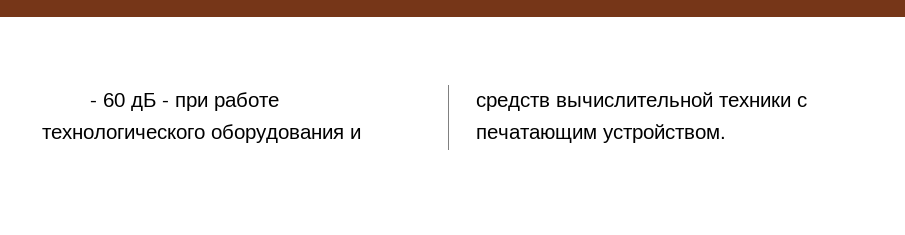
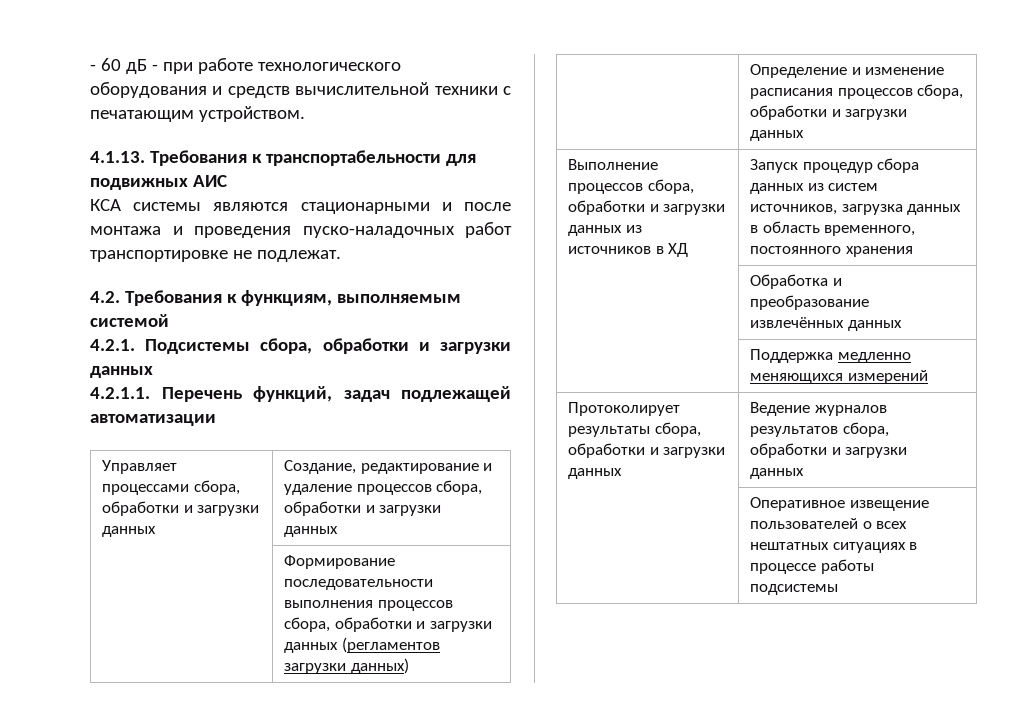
+ 4.1.13. Требования к транспортабельности для подвижных АИС
+ КСА системы являются стационарными и после монтажа и проведения пуско-наладочных работ транспортировке не подлежат.
+ 4.2. Требования к функциям, выполняемым системой
+ 4.2.1. Подсистемы сбора, обработки и загрузки данных
+ 4.2.1.1. Перечень функций, задач подлежащей автоматизации
+ Управляет процессами сбора, обработки и загрузки данных | Создание, редактирование и удаление процессов сбора, обработки и загрузки данных
+ | Формирование последовательности выполнения процессов сбора, обработки и загрузки данных (регламентов загрузки данных)
+ | Определение и изменение расписания процессов сбора, обработки и загрузки данных
+ Выполнение процессов сбора, обработки и загрузки данных из источников в ХД | Запуск процедур сбора данных из систем источников, загрузка данных в область временного, постоянного хранения
+ | Обработка и преобразование извлечённых данных
+ | Поддержка медленно меняющихся измерений
+ Протоколирует результаты сбора, обработки и загрузки данных | Ведение журналов результатов сбора, обработки и загрузки данных
+ | Оперативное извещение пользователей о всех нештатных ситуациях в процессе работы подсистемы

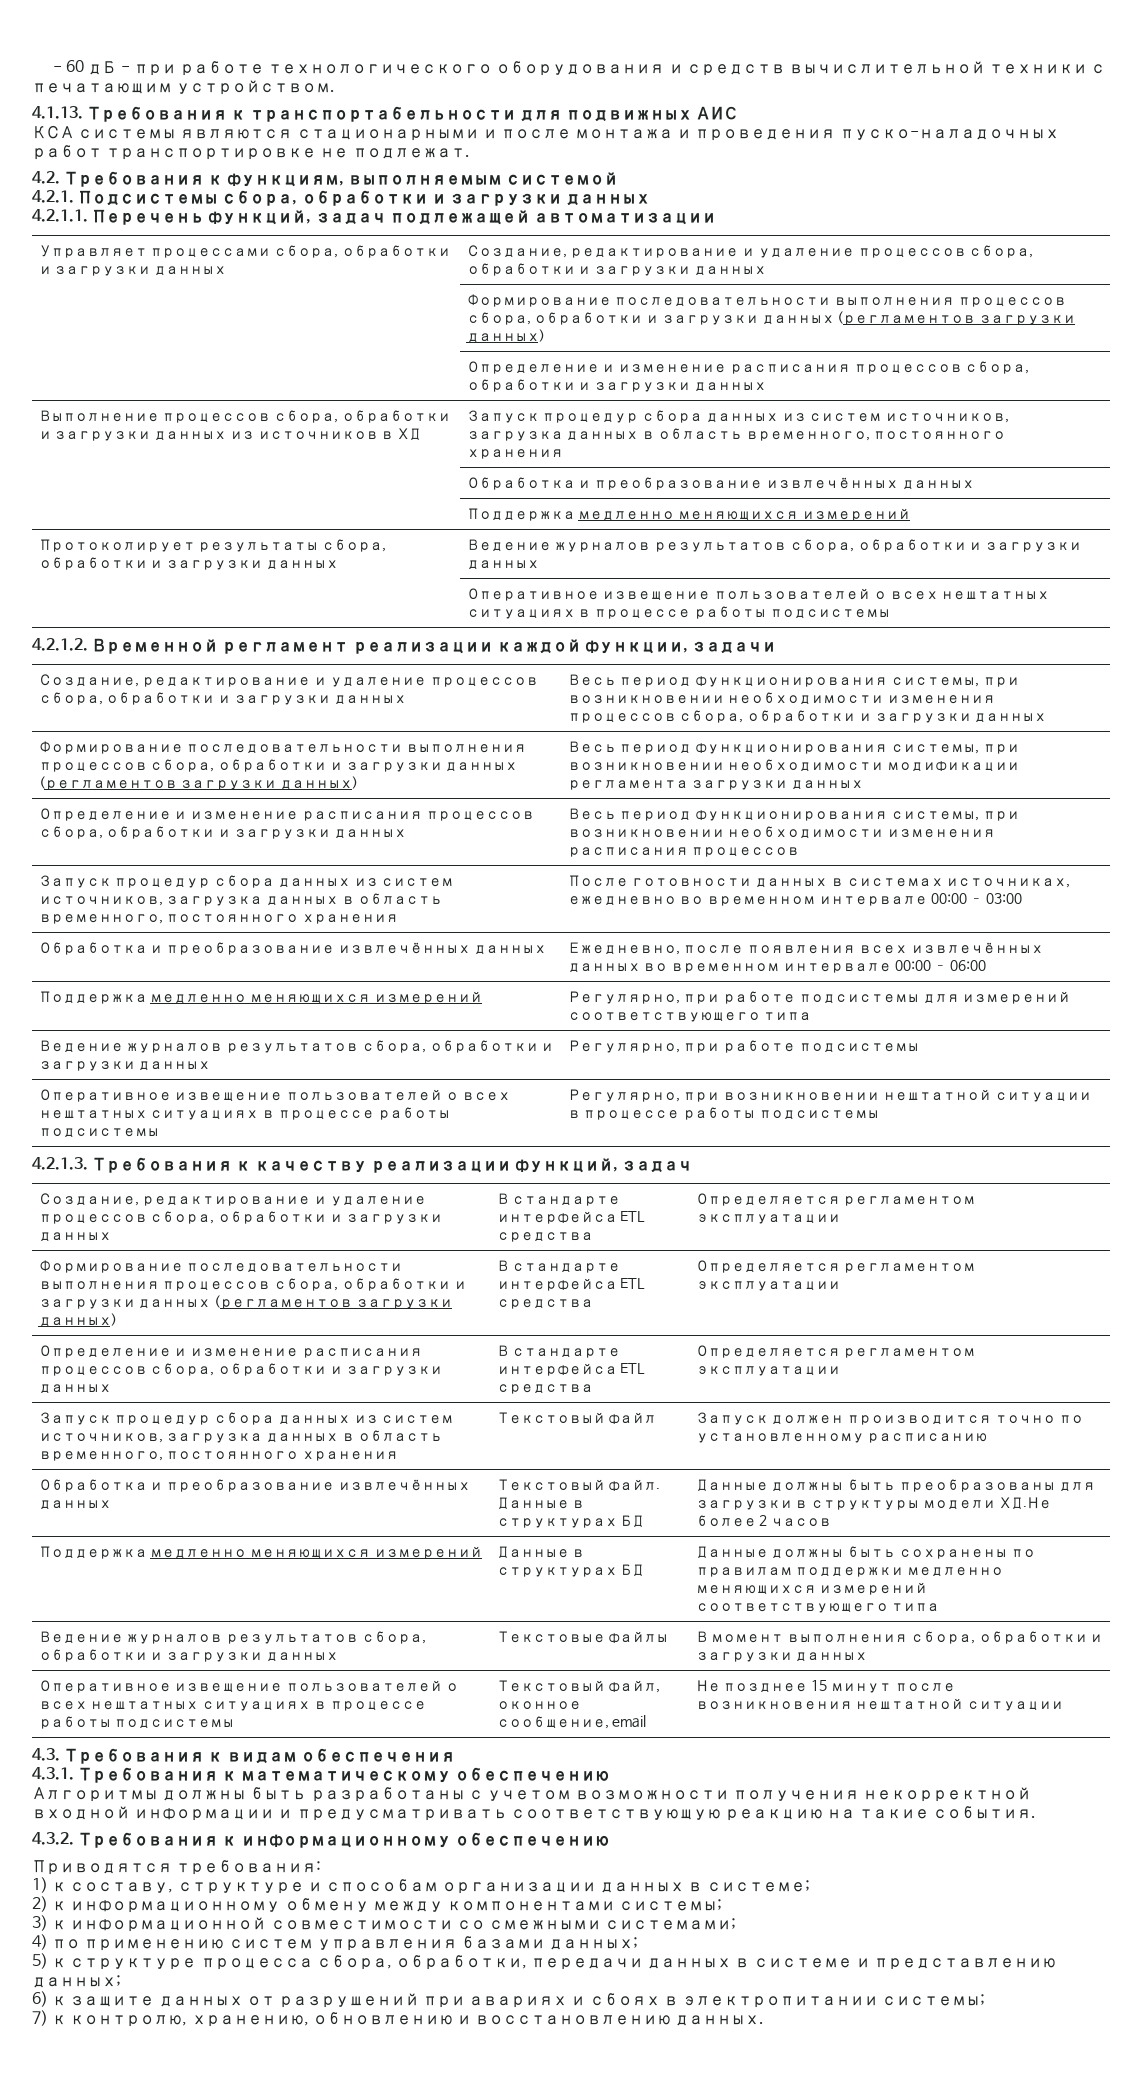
+ 4.2.1.2. Временной регламент реализации каждой функции, задачи
+ Создание, редактирование и удаление процессов сбора, обработки и загрузки данных | Весь период функционирования системы, при возникновении необходимости изменения процессов сбора, обработки и загрузки данных
+ Формирование последовательности выполнения процессов сбора, обработки и загрузки данных (регламентов загрузки данных) | Весь период функционирования системы, при возникновении необходимости модификации регламента загрузки данных
+ Определение и изменение расписания процессов сбора, обработки и загрузки данных | Весь период функционирования системы, при возникновении необходимости изменения расписания процессов
+ Запуск процедур сбора данных из систем источников, загрузка данных в область временного, постоянного хранения | После готовности данных в системах источниках, ежедневно во временном интервале 00:00 – 03:00
+ Обработка и преобразование извлечённых данных | Ежедневно, после появления всех извлечённых данных во временном интервале 00:00 – 06:00
+ Поддержка медленно меняющихся измерений | Регулярно, при работе подсистемы для измерений соответствующего типа
+ Ведение журналов результатов сбора, обработки и загрузки данных | Регулярно, при работе подсистемы
+ Оперативное извещение пользователей о всех нештатных ситуациях в процессе работы подсистемы | Регулярно, при возникновении нештатной ситуации в процессе работы подсистемы
+ 4.2.1.3. Требования к качеству реализации функций, задач
+ Создание, редактирование и удаление процессов сбора, обработки и загрузки данных | В стандарте интерфейса ETL средства | Определяется регламентом эксплуатации
+ Формирование последовательности выполнения процессов сбора, обработки и загрузки данных (регламентов загрузки данных) | В стандарте интерфейса ETL средства | Определяется регламентом эксплуатации
+ Определение и изменение расписания процессов сбора, обработки и загрузки данных | В стандарте интерфейса ETL средства | Определяется регламентом эксплуатации
+ Запуск процедур сбора данных из систем источников, загрузка данных в область временного, постоянного хранения | Текстовый файл | Запуск должен производится точно по установленному расписанию
+ Обработка и преобразование извлечённых данных | Текстовый файл. Данные в структурах БД | Данные должны быть преобразованы для загрузки в структуры модели ХД.Не более 2 часов
+ Поддержка медленно меняющихся измерений | Данные в структурах БД | Данные должны быть сохранены по правилам поддержки медленно меняющихся измерений соответствующего типа
+ Ведение журналов результатов сбора, обработки и загрузки данных | Текстовые файлы | В момент выполнения сбора, обработки и загрузки данных
+ Оперативное извещение пользователей о всех нештатных ситуациях в процессе работы подсистемы | Текстовый файл, оконное сообщение, email | Не позднее 15 минут после возникновения нештатной ситуации
+ 4.3. Требования к видам обеспечения
+ 4.3.1. Требования к математическому обеспечению
+ Алгоритмы должны быть разработаны с учетом возможности получения некорректной входной информации и предусматривать соответствующую реакцию на такие события.
+ 4.3.2. Требования к информационному обеспечению
+ Приводятся требования:
+ 1) к составу, структуре и способам организации данных в системе;
+ 2) к информационному обмену между компонентами системы;
+ 3) к информационной совместимости со смежными системами;
+ 4) по применению систем управления базами данных;
+ 5) к структуре процесса сбора, обработки, передачи данных в системе и представлению данных;
+ 6) к защите данных от разрушений при авариях и сбоях в электропитании системы;
+ 7) к контролю, хранению, обновлению и восстановлению данных.

